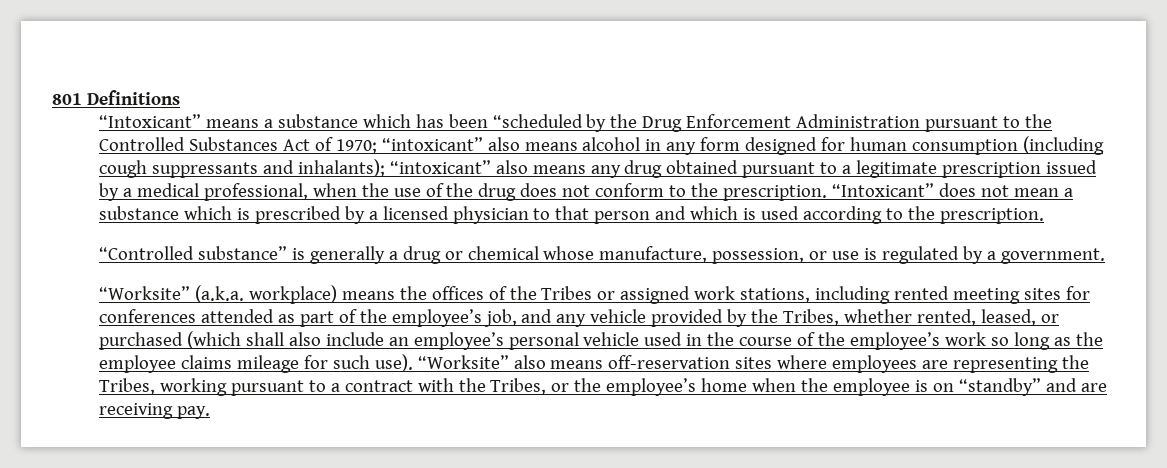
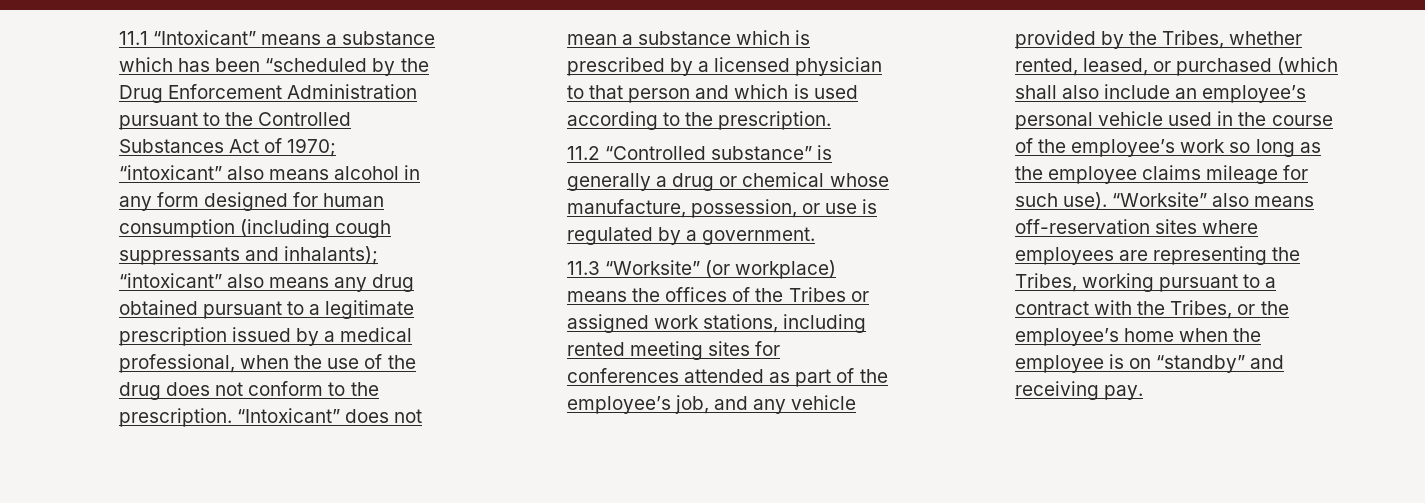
- 801 Definitions
- “Intoxicant” means a substance which has been “scheduled by the Drug Enforcement Administration pursuant to the Controlled Substances Act of 1970;
+ 11.1 “Intoxicant” means a substance which has been “scheduled by the Drug Enforcement Administration pursuant to the Controlled Substances Act of 1970;
- “Controlled substance” is generally a drug or chemical whose manufacture, possession, or use is regulated by a government.
+ 11.2 “Controlled substance” is generally a drug or chemical whose manufacture, possession, or use is regulated by a government.
- “Worksite” (a.k.a. workplace) means the offices of the Tribes or assigned work stations, including rented meeting sites for conferences attended as part of the employee’s job, and any vehicle provided by the Tribes, whether rented, leased, or purchased (which shall also include an employee’s personal vehicle used in the course of the employee’s work so long as the employee claims mileage for such use).
+ 11.3 “Worksite” (or workplace) means the offices of the Tribes or assigned work stations, including rented meeting sites for conferences attended as part of the employee’s job, and any vehicle provided by the Tribes, whether rented, leased, or purchased (which shall also include an employee’s personal vehicle used in the course of the employee’s work so long as the employee claims mileage for such use).
- “Worksite” also means off-reservation sites where employees are representing the Tribes, working pursuant to a contract with the Tribes, or the employee’s home when the employee is on “standby” and are receiving pay.
+ “Worksite” also means off-reservation sites where employees are representing the Tribes, working pursuant to a contract with the Tribes, or the employee’s home when the employee is on “standby” and receiving pay.

